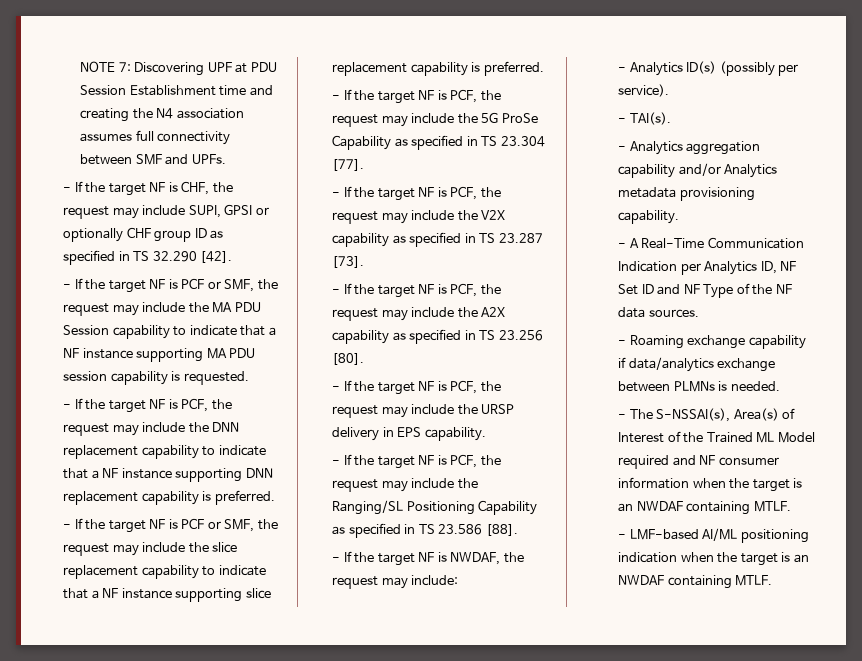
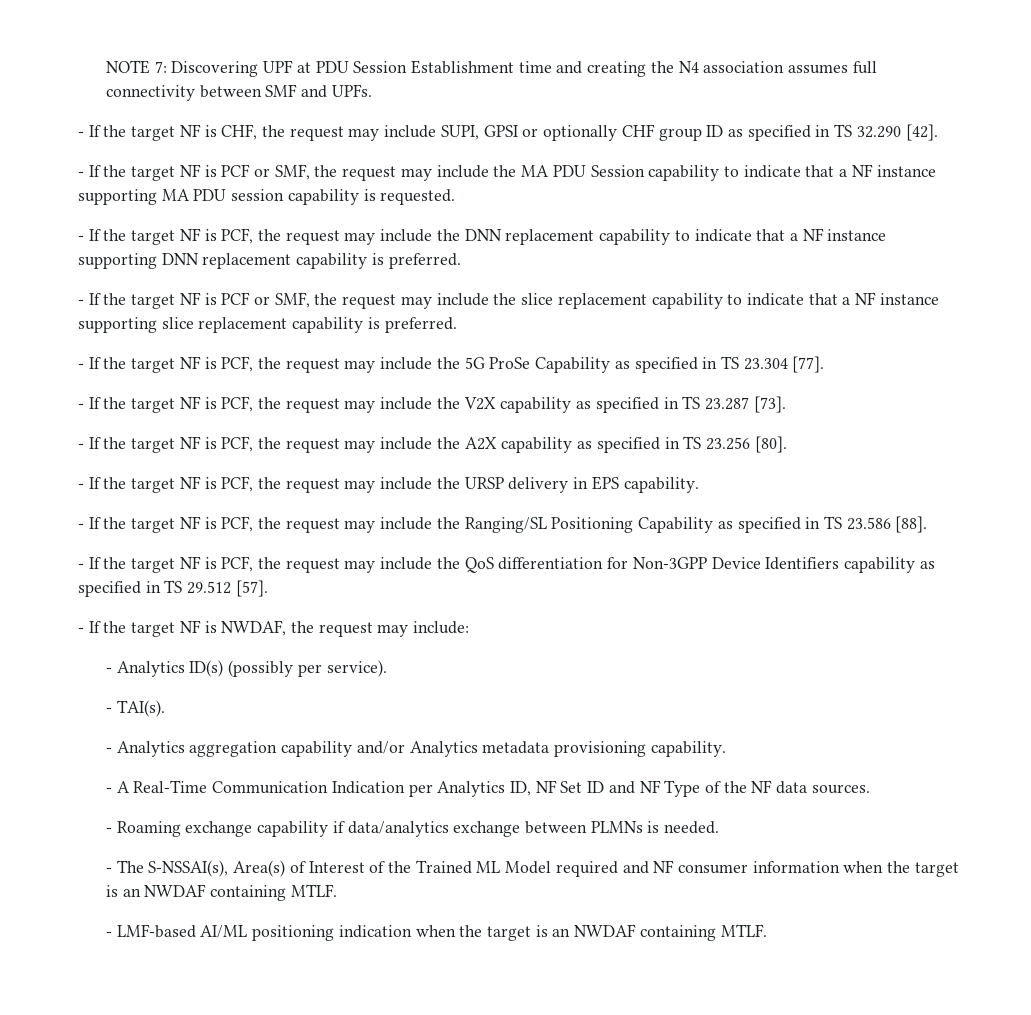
+ - If the target NF is PCF, the request may include the QoS differentiation for Non-3GPP Device Identifiers capability as specified in TS 29.512 [57].

